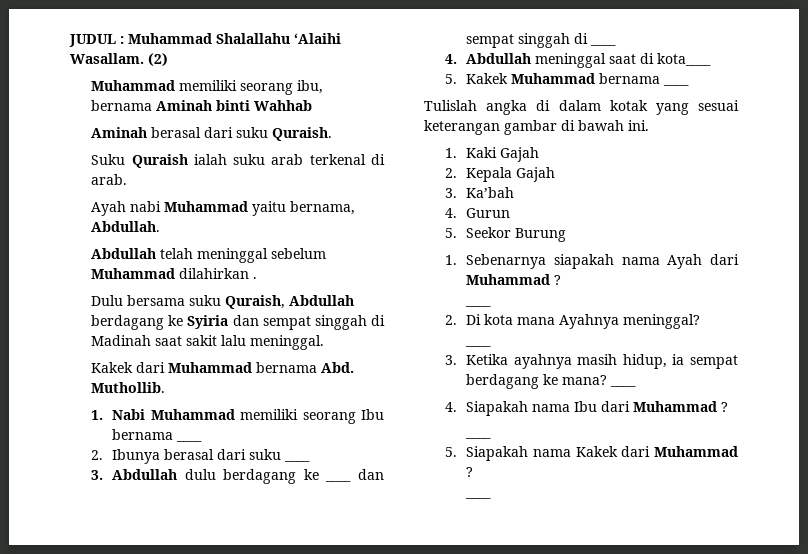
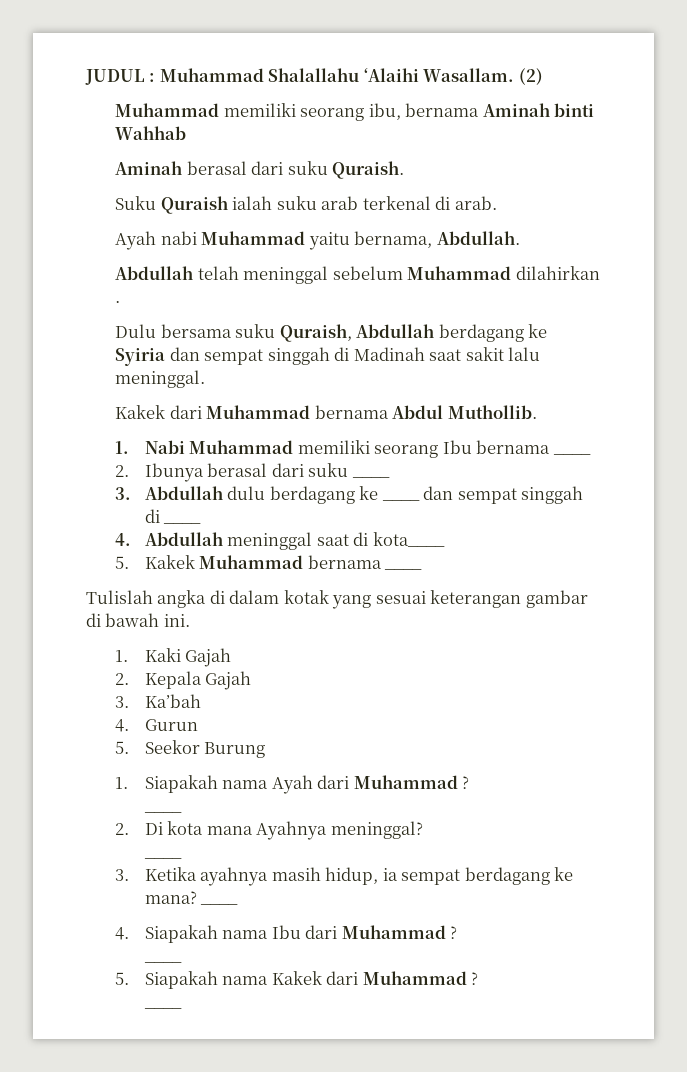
- Kakek dari Muhammad bernama Abd. Muthollib.
+ Kakek dari Muhammad bernama Abdul Muthollib.
- 1. Sebenarnya siapakah nama Ayah dari Muhammad ?
+ 1. Siapakah nama Ayah dari Muhammad ?

